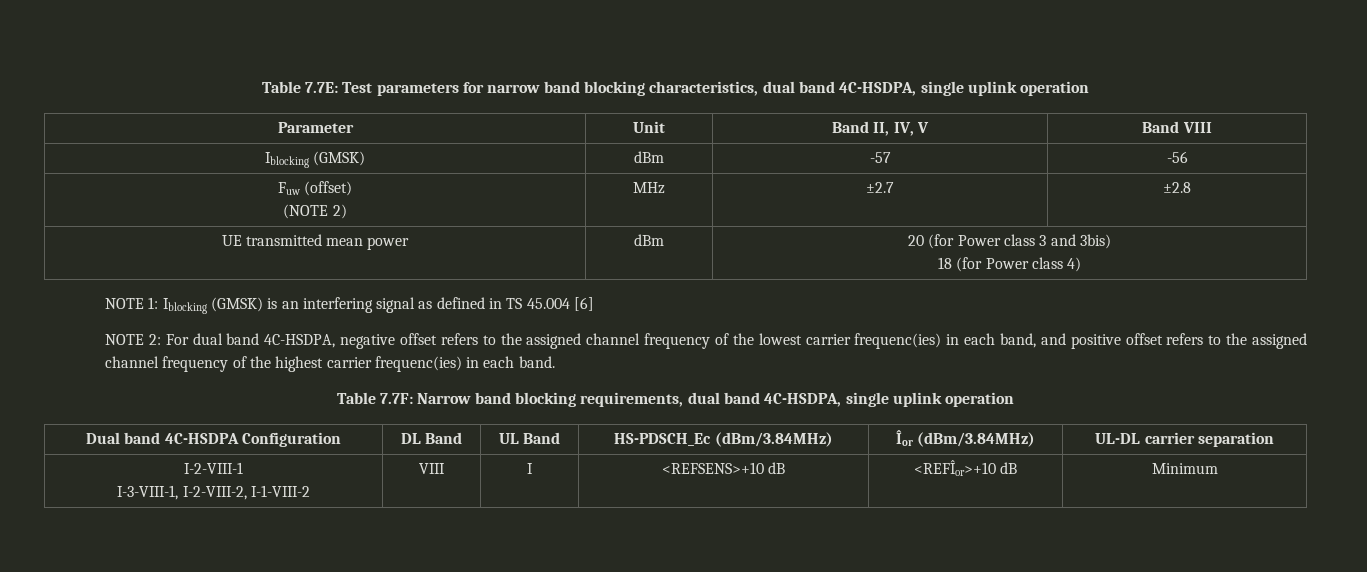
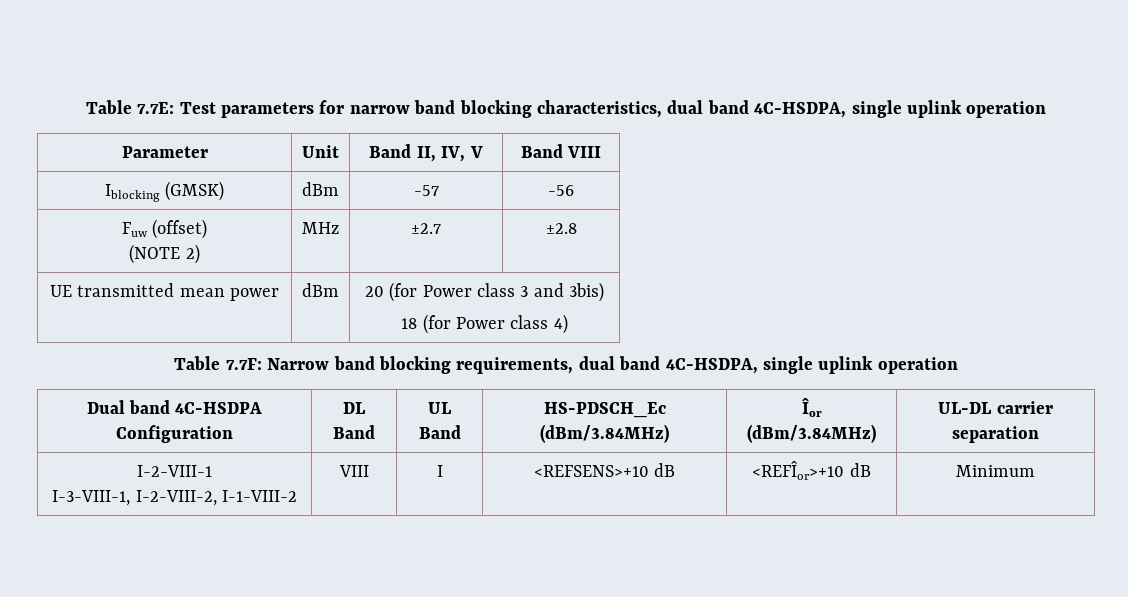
- NOTE 1: Iblocking (GMSK) is an interfering signal as defined in TS 45.004 [6]
- NOTE 2: For dual band 4C-HSDPA, negative offset refers to the assigned channel frequency of the lowest carrier frequenc(ies) in each band, and positive offset refers to the assigned channel frequency of the highest carrier frequenc(ies) in each band.

